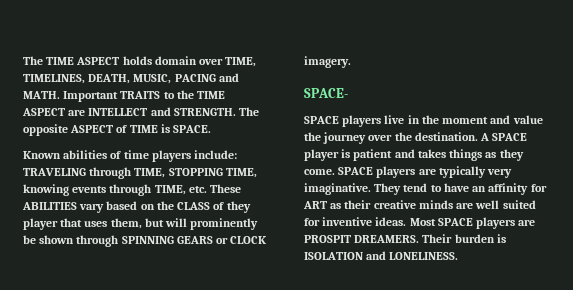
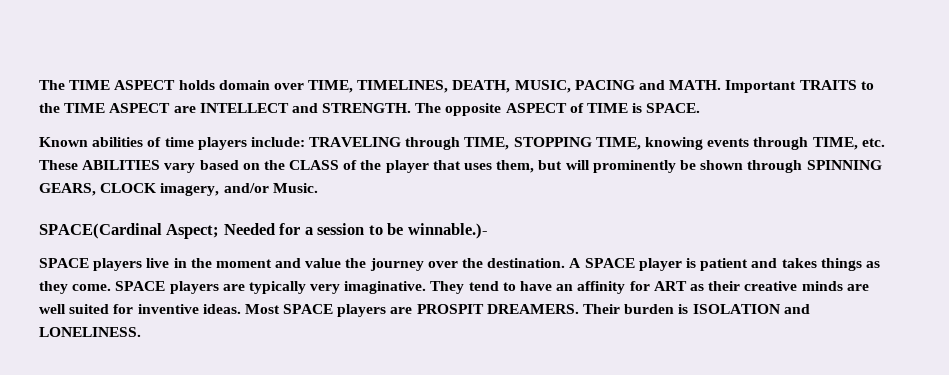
- Known abilities of time players include: TRAVELING through TIME, STOPPING TIME, knowing events through TIME, etc. These ABILITIES vary based on the CLASS of they player that uses them, but will prominently be shown through SPINNING GEARS or CLOCK imagery.
- SPACE-
+ Known abilities of time players include: TRAVELING through TIME, STOPPING TIME, knowing events through TIME, etc. These ABILITIES vary based on the CLASS of the player that uses them, but will prominently be shown through SPINNING GEARS, CLOCK imagery, and/or Music.
+ SPACE(Cardinal Aspect; Needed for a session to be winnable.)-

